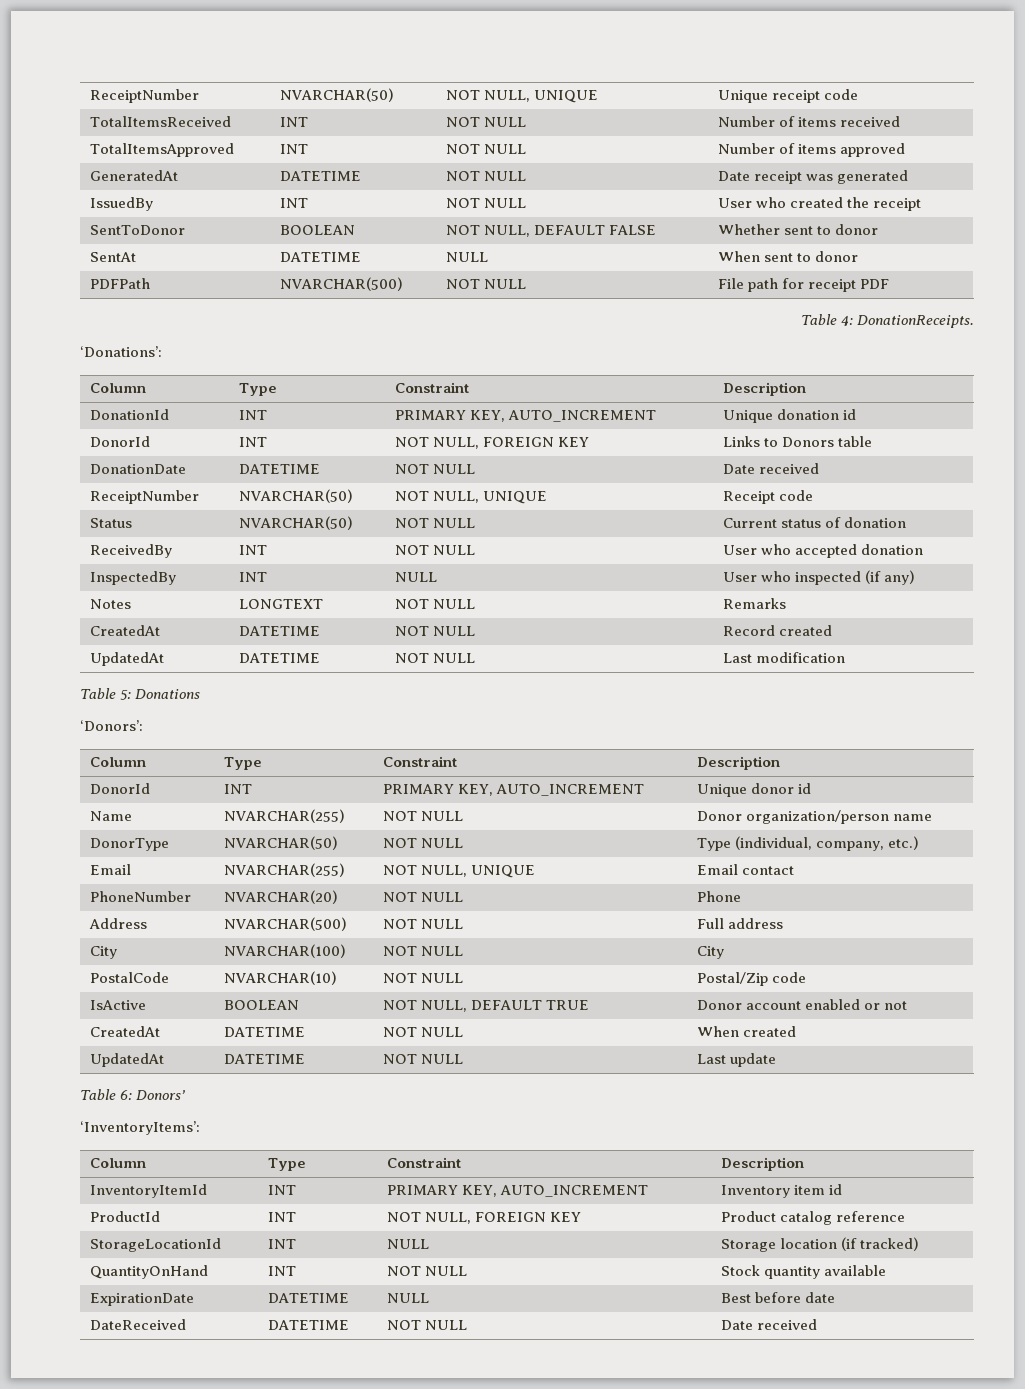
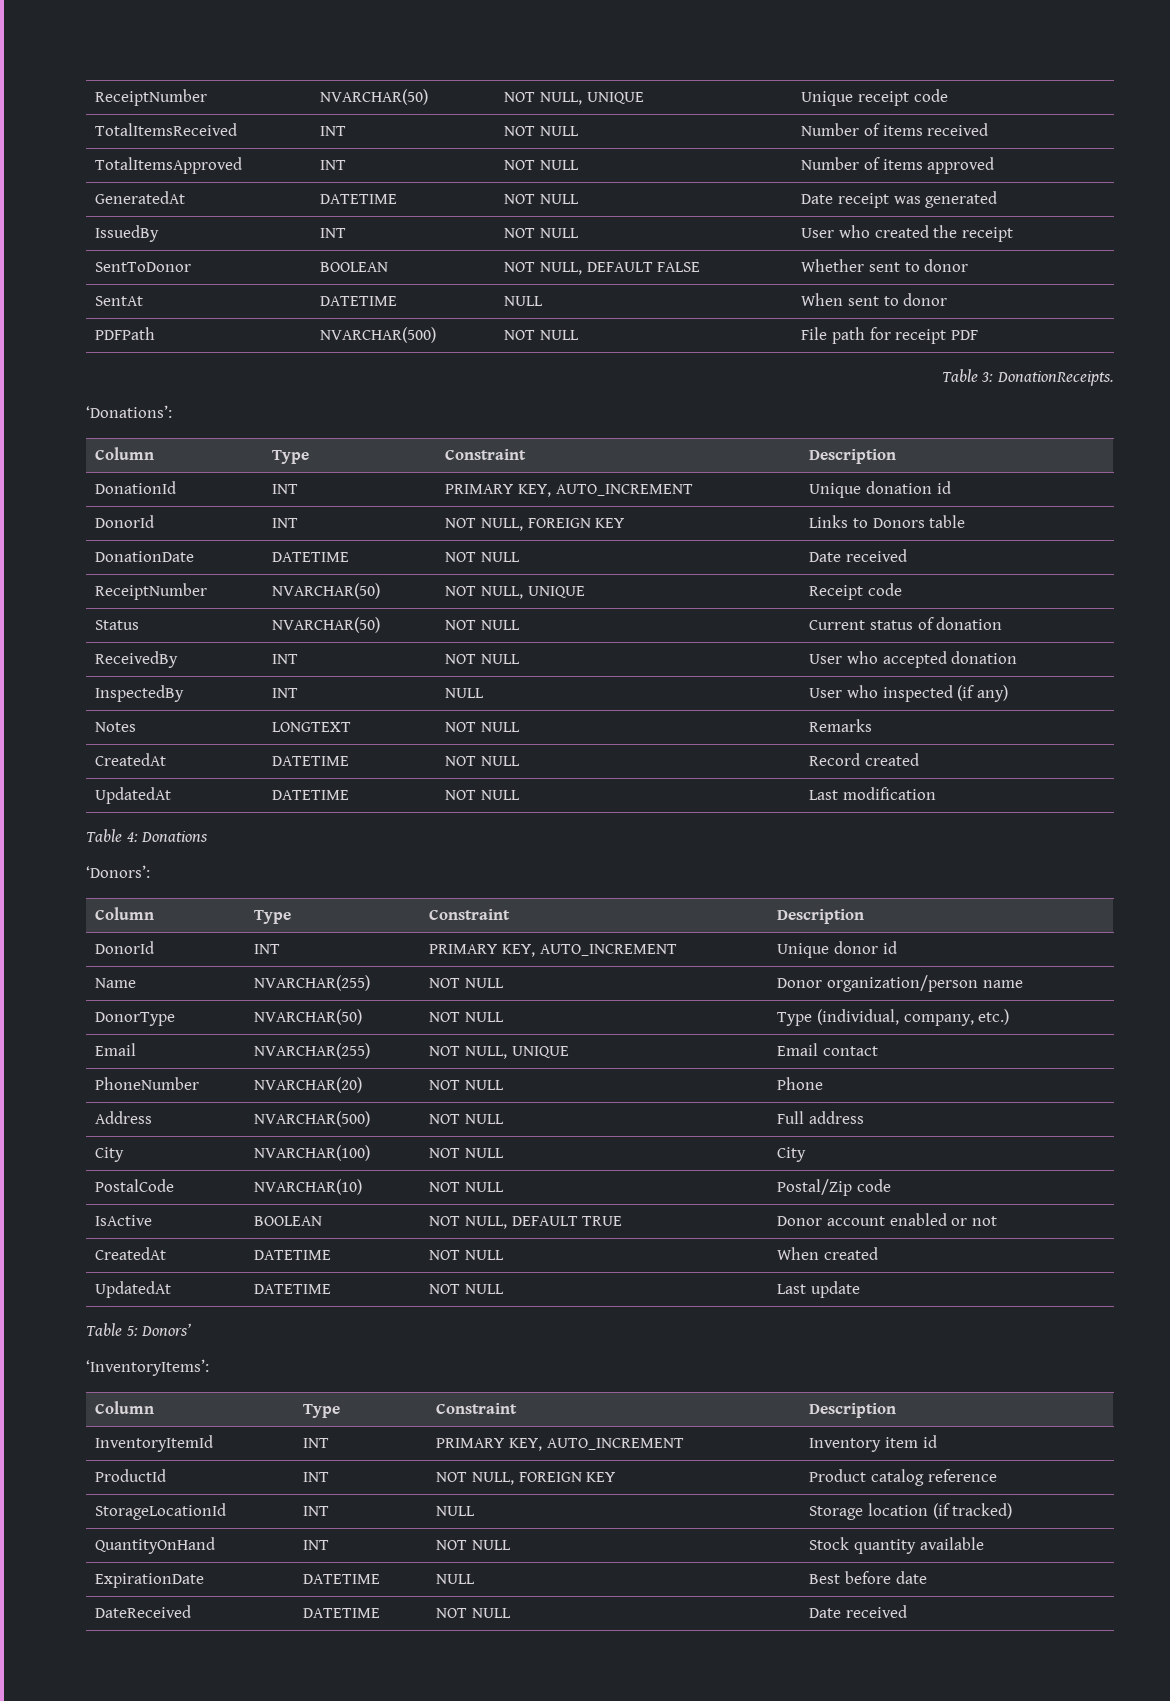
- Table 4: DonationReceipts.
+ Table 3: DonationReceipts.
- Table 5: Donations
+ Table 4: Donations
- Table 6: Donors’
+ Table 5: Donors’

